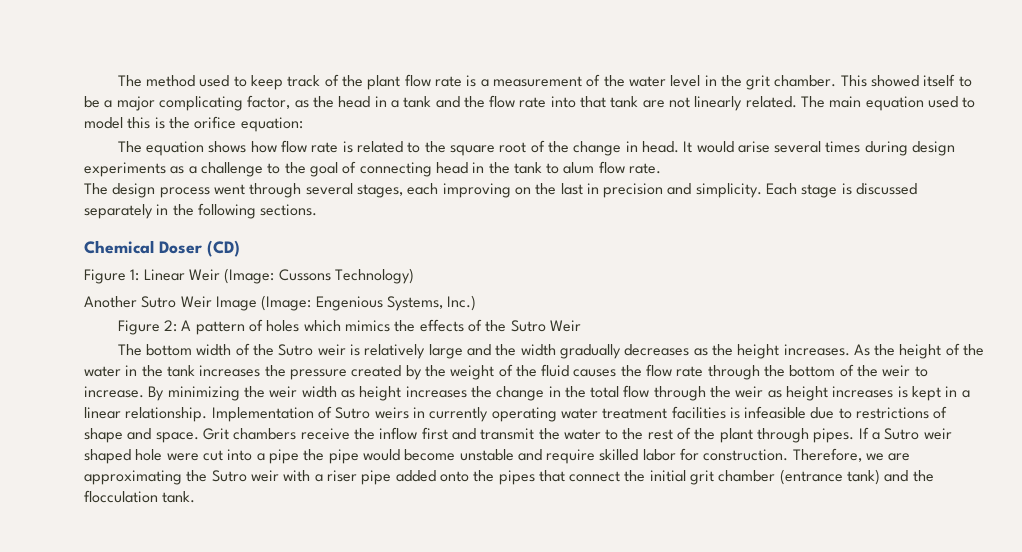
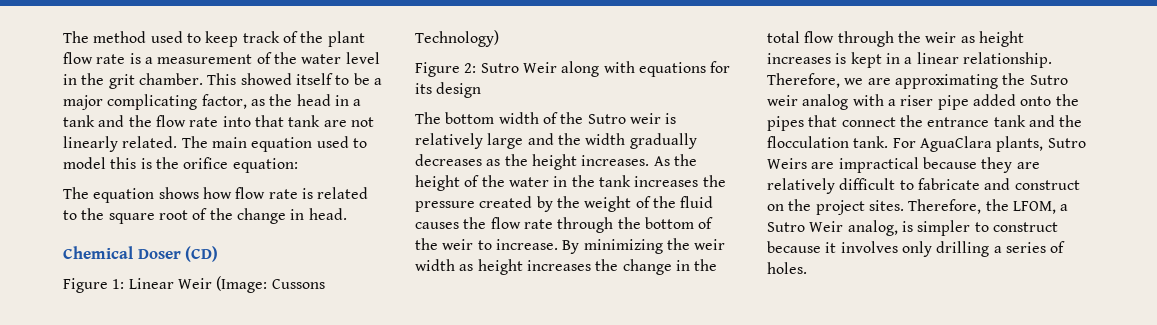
- It would arise several times during design experiments as a challenge to the goal of connecting head in the tank to alum flow rate.
- The design process went through several stages, each improving on the last in precision and simplicity. Each stage is discussed separately in the following sections.
- Another Sutro Weir Image (Image: Engenious Systems, Inc.)
- Figure 2: A pattern of holes which mimics the effects of the Sutro Weir
+ Figure 2: Sutro Weir along with equations for its design
- Implementation of Sutro weirs in currently operating water treatment facilities is infeasible due to restrictions of shape and space. Grit chambers receive the inflow first and transmit the water to the rest of the plant through pipes. If a Sutro weir shaped hole were cut into a pipe the pipe would become unstable and require skilled labor for construction.
- Therefore, we are approximating the Sutro weir with a riser pipe added onto the pipes that connect the initial grit chamber (entrance tank) and the flocculation tank.
+ Therefore, we are approximating the Sutro weir analog with a riser pipe added onto the pipes that connect the entrance tank and the flocculation tank. For AguaClara plants, Sutro Weirs are impractical because they are relatively difficult to fabricate and construct on the project sites. Therefore, the LFOM, a Sutro Weir analog, is simpler to construct because it involves only drilling a series of holes.

